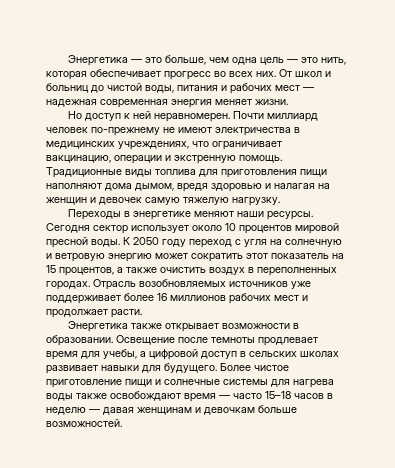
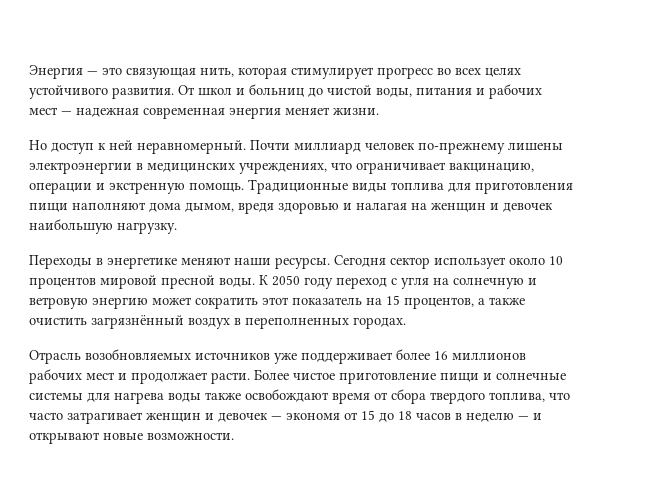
- Энергетика — это больше, чем одна цель — это нить, которая обеспечивает прогресс во всех них.
+ Энергия — это связующая нить, которая стимулирует прогресс во всех целях устойчивого развития.
- Но доступ к ней неравномерен.
+ Но доступ к ней неравномерный.
- Почти миллиард человек по-прежнему не имеют электричества в медицинских учреждениях, что ограничивает вакцинацию, операции и экстренную помощь.
+ Почти миллиард человек по-прежнему лишены электроэнергии в медицинских учреждениях, что ограничивает вакцинацию, операции и экстренную помощь.
- Традиционные виды топлива для приготовления пищи наполняют дома дымом, вредя здоровью и налагая на женщин и девочек самую тяжелую нагрузку.
+ Традиционные виды топлива для приготовления пищи наполняют дома дымом, вредя здоровью и налагая на женщин и девочек наибольшую нагрузку.
- К 2050 году переход с угля на солнечную и ветровую энергию может сократить этот показатель на 15 процентов, а также очистить воздух в переполненных городах. Отрасль возобновляемых источников уже поддерживает более 16 миллионов рабочих мест и продолжает расти.
- Энергетика также открывает возможности в образовании. Освещение после темноты продлевает время для учебы, а цифровой доступ в сельских школах развивает навыки для будущего.
+ К 2050 году переход с угля на солнечную и ветровую энергию может сократить этот показатель на 15 процентов, а также очистить загрязнённый воздух в переполненных городах.
+ Отрасль возобновляемых источников уже поддерживает более 16 миллионов рабочих мест и продолжает расти.
- Более чистое приготовление пищи и солнечные системы для нагрева воды также освобождают время — часто 15–18 часов в неделю — давая женщинам и девочкам больше возможностей.
+ Более чистое приготовление пищи и солнечные системы для нагрева воды также освобождают время от сбора твердого топлива, что часто затрагивает женщин и девочек — экономя от 15 до 18 часов в неделю — и открывают новые возможности.

